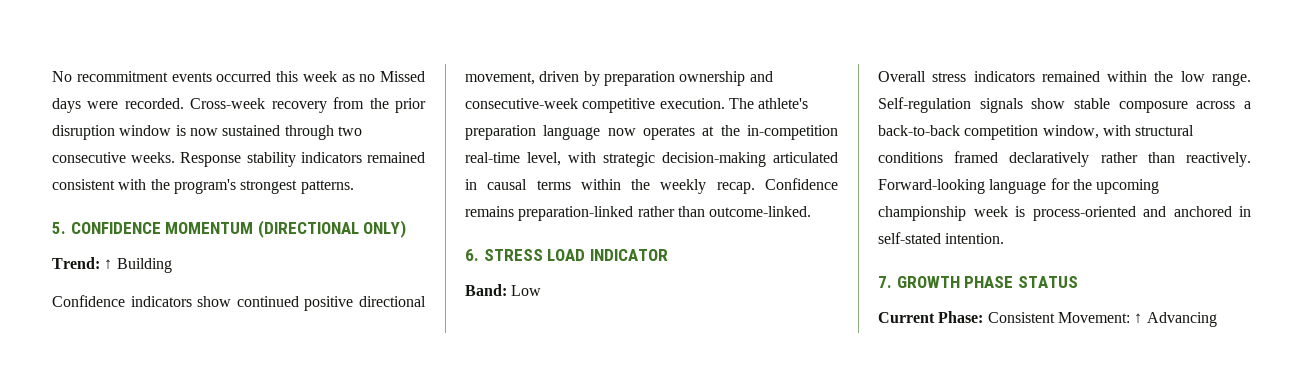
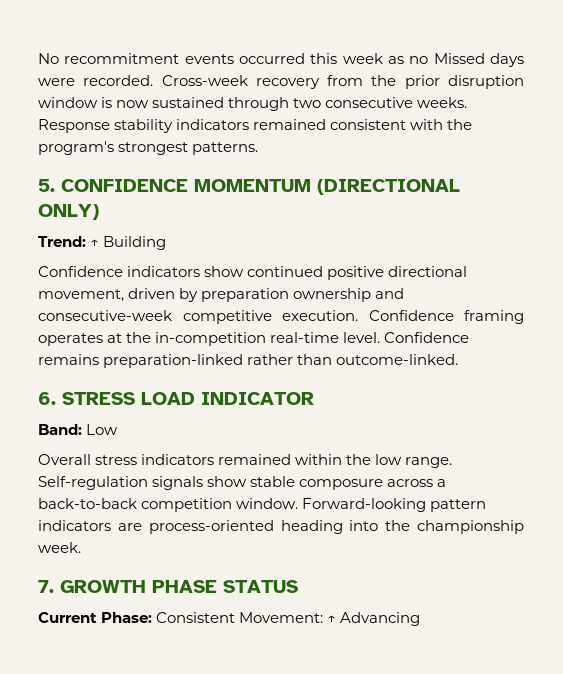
- The athlete's preparation language now operates at the in-competition real-time level, with strategic decision-making articulated in causal terms within the weekly recap.
+ Confidence framing operates at the in-competition real-time level.
- Self-regulation signals show stable composure across a back-to-back competition window, with structural conditions framed declaratively rather than reactively. Forward-looking language for the upcoming championship week is process-oriented and anchored in self-stated intention.
+ Self-regulation signals show stable composure across a back-to-back competition window. Forward-looking pattern indicators are process-oriented heading into the championship week.

